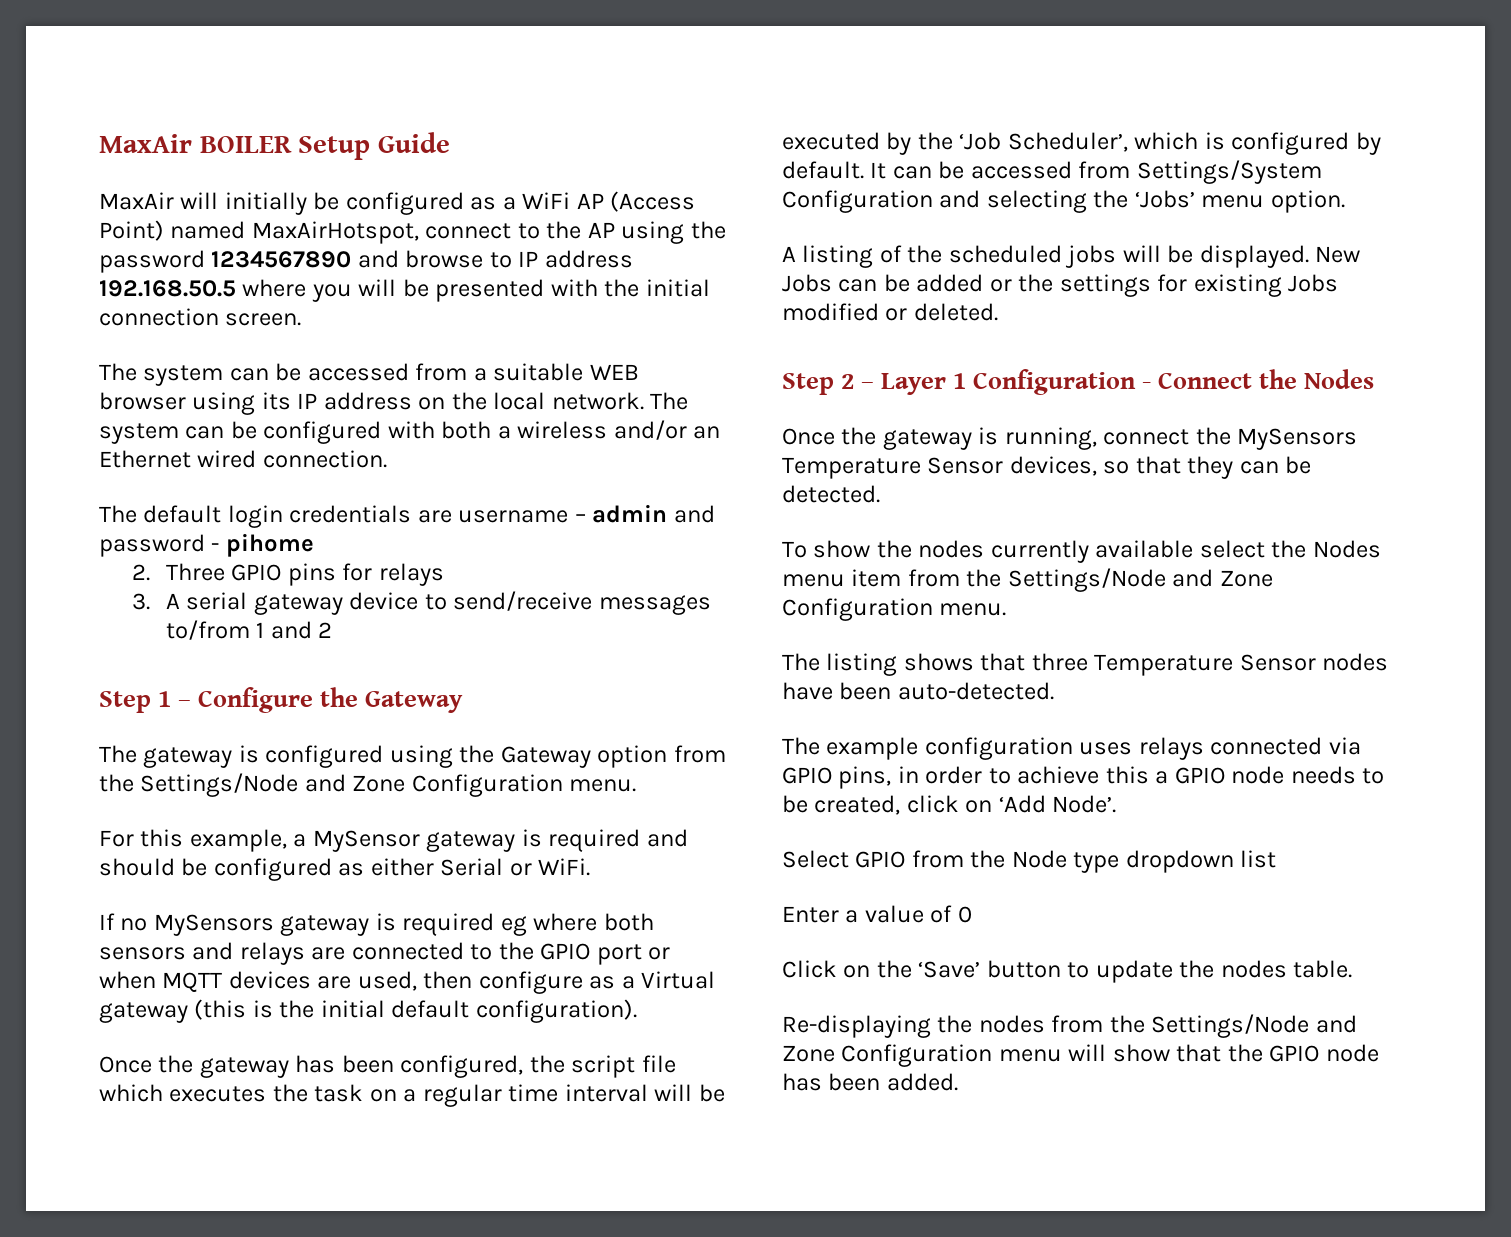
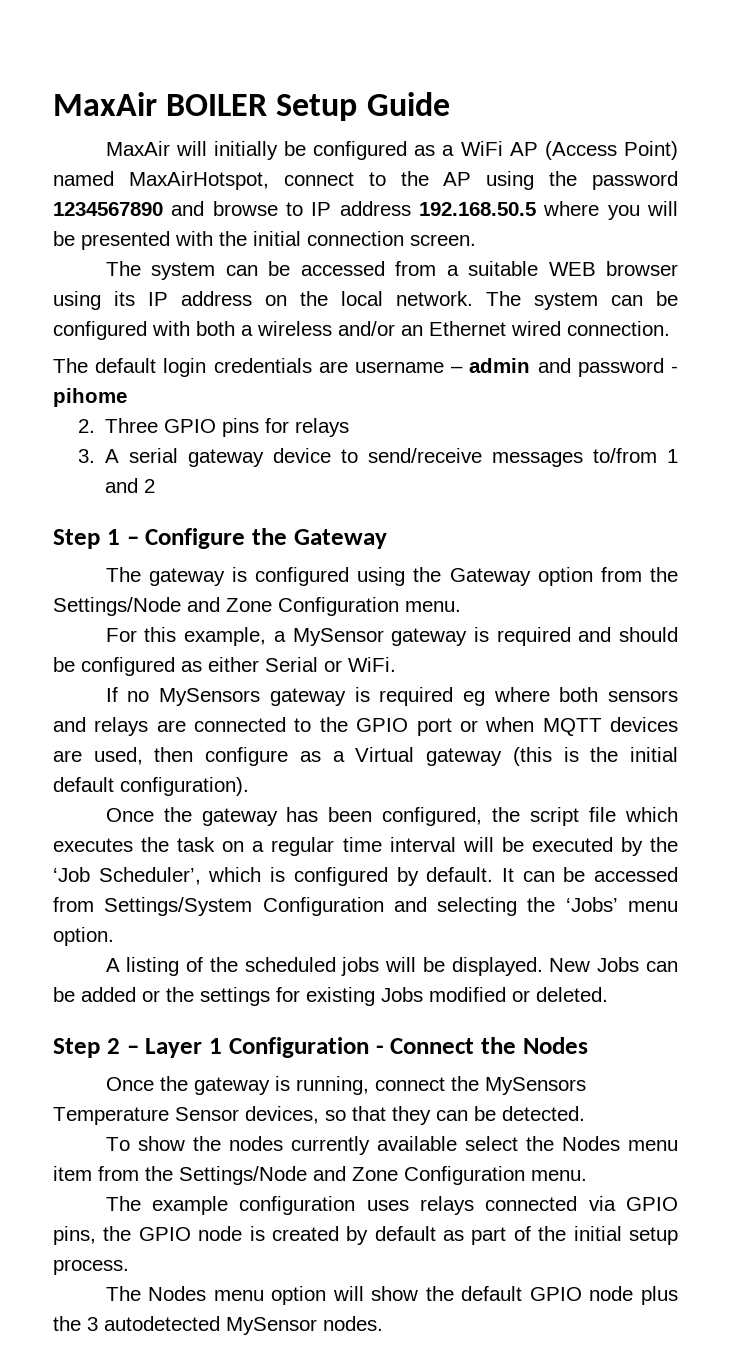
- The listing shows that three Temperature Sensor nodes have been auto-detected.
- The example configuration uses relays connected via GPIO pins, in order to achieve this a GPIO node needs to be created, click on ‘Add Node’.
- Select GPIO from the Node type dropdown list
- Enter a value of 0
- Click on the ‘Save’ button to update the nodes table.
- Re-displaying the nodes from the Settings/Node and Zone Configuration menu will show that the GPIO node has been added.
+ The example configuration uses relays connected via GPIO pins, the GPIO node is created by default as part of the initial setup process.
+ The Nodes menu option will show the default GPIO node plus the 3 autodetected MySensor nodes.

